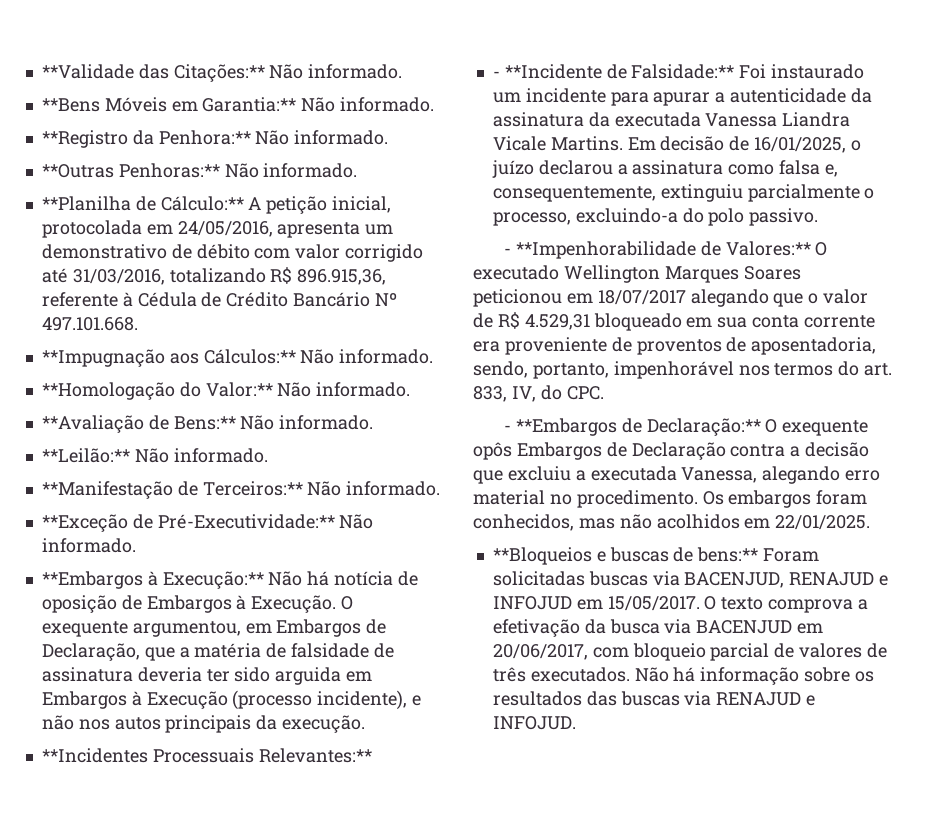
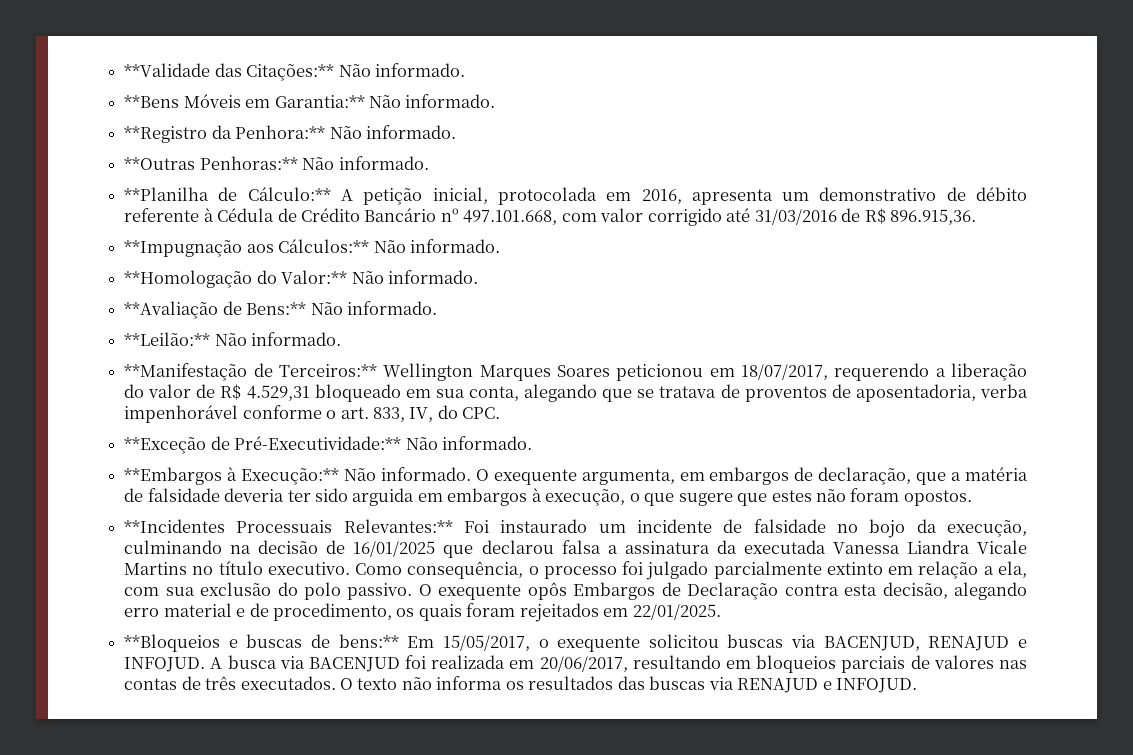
- **Planilha de Cálculo:** A petição inicial, protocolada em 24/05/2016, apresenta um demonstrativo de débito com valor corrigido até 31/03/2016, totalizando R$ 896.915,36, referente à Cédula de Crédito Bancário Nº 497.101.668.
+ **Planilha de Cálculo:** A petição inicial, protocolada em 2016, apresenta um demonstrativo de débito referente à Cédula de Crédito Bancário nº 497.101.668, com valor corrigido até 31/03/2016 de R$ 896.915,36.
- **Manifestação de Terceiros:** Não informado.
+ **Manifestação de Terceiros:** Wellington Marques Soares peticionou em 18/07/2017, requerendo a liberação do valor de R$ 4.529,31 bloqueado em sua conta, alegando que se tratava de proventos de aposentadoria, verba impenhorável conforme o art. 833, IV, do CPC.
- **Embargos à Execução:** Não há notícia de oposição de Embargos à Execução. O exequente argumentou, em Embargos de Declaração, que a matéria de falsidade de assinatura deveria ter sido arguida em Embargos à Execução (processo incidente), e não nos autos principais da execução.
- **Incidentes Processuais Relevantes:**
- - **Incidente de Falsidade:** Foi instaurado um incidente para apurar a autenticidade da assinatura da executada Vanessa Liandra Vicale Martins. Em decisão de 16/01/2025, o juízo declarou a assinatura como falsa e, consequentemente, extinguiu parcialmente o processo, excluindo-a do polo passivo.
- - **Impenhorabilidade de Valores:** O executado Wellington Marques Soares peticionou em 18/07/2017 alegando que o valor de R$ 4.529,31 bloqueado em sua conta corrente era proveniente de proventos de aposentadoria, sendo, portanto, impenhorável nos termos do art. 833, IV, do CPC.
- - **Embargos de Declaração:** O exequente opôs Embargos de Declaração contra a decisão que excluiu a executada Vanessa, alegando erro material no procedimento. Os embargos foram conhecidos, mas não acolhidos em 22/01/2025.
+ **Embargos à Execução:** Não informado. O exequente argumenta, em embargos de declaração, que a matéria de falsidade deveria ter sido arguida em embargos à execução, o que sugere que estes não foram opostos.
+ **Incidentes Processuais Relevantes:** Foi instaurado um incidente de falsidade no bojo da execução, culminando na decisão de 16/01/2025 que declarou falsa a assinatura da executada Vanessa Liandra Vicale Martins no título executivo. Como consequência, o processo foi julgado parcialmente extinto em relação a ela, com sua exclusão do polo passivo. O exequente opôs Embargos de Declaração contra esta decisão, alegando erro material e de procedimento, os quais foram rejeitados em 22/01/2025.
- **Bloqueios e buscas de bens:** Foram solicitadas buscas via BACENJUD, RENAJUD e INFOJUD em 15/05/2017. O texto comprova a efetivação da busca via BACENJUD em 20/06/2017, com bloqueio parcial de valores de três executados. Não há informação sobre os resultados das buscas via RENAJUD e INFOJUD.
+ **Bloqueios e buscas de bens:** Em 15/05/2017, o exequente solicitou buscas via BACENJUD, RENAJUD e INFOJUD. A busca via BACENJUD foi realizada em 20/06/2017, resultando em bloqueios parciais de valores nas contas de três executados. O texto não informa os resultados das buscas via RENAJUD e INFOJUD.

